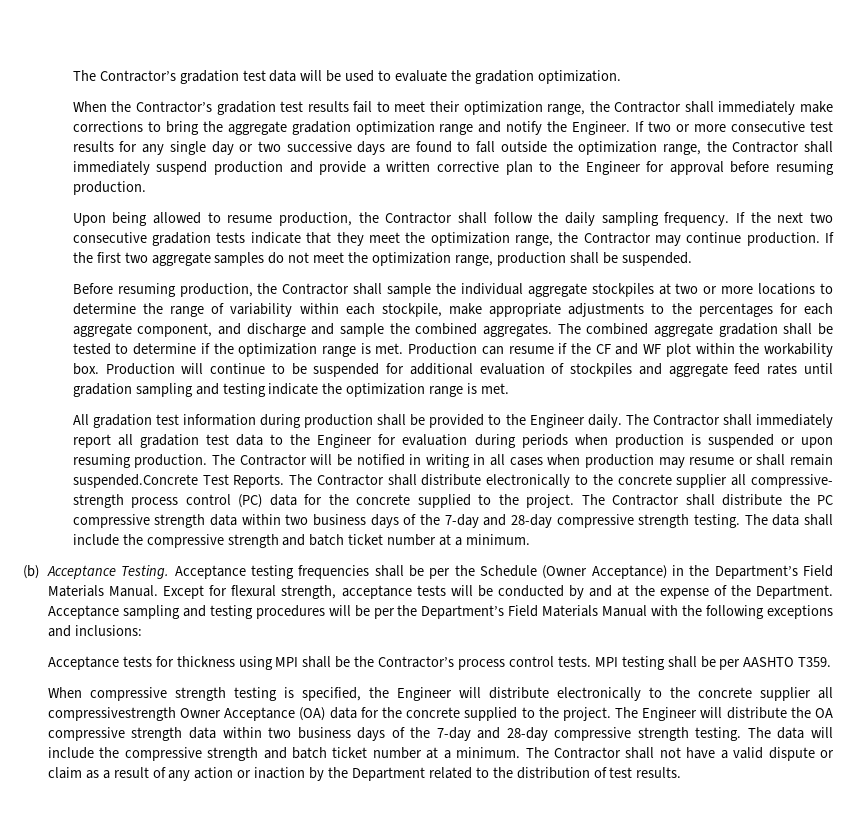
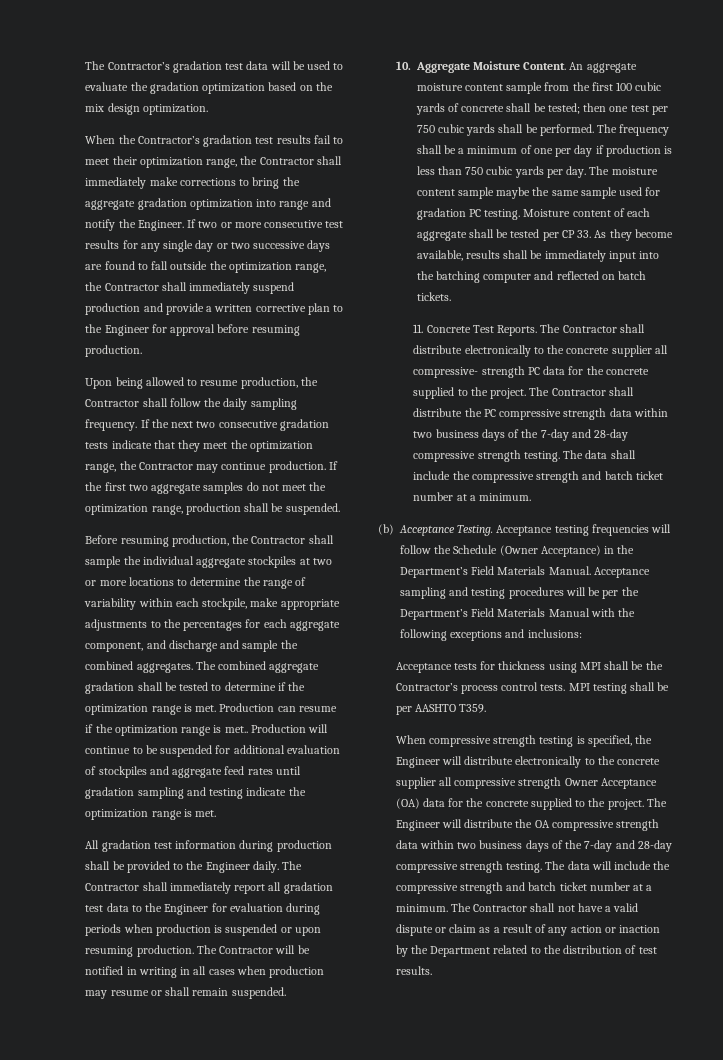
- The Contractor’s gradation test data will be used to evaluate the gradation optimization.
+ The Contractor’s gradation test data will be used to evaluate the gradation optimization based on the mix design optimization.
- When the Contractor’s gradation test results fail to meet their optimization range, the Contractor shall immediately make corrections to bring the aggregate gradation optimization range and notify the Engineer.
+ When the Contractor’s gradation test results fail to meet their optimization range, the Contractor shall immediately make corrections to bring the aggregate gradation optimization into range and notify the Engineer.
- Production can resume if the CF and WF plot within the workability box.
+ Production can resume if the optimization range is met..
- The Contractor will be notified in writing in all cases when production may resume or shall remain suspended.Concrete Test Reports.
+ The Contractor will be notified in writing in all cases when production may resume or shall remain suspended.
+ 10. Aggregate Moisture Content. An aggregate moisture content sample from the first 100 cubic yards of concrete shall be tested; then one test per 750 cubic yards shall be performed. The frequency shall be a minimum of one per day if production is less than 750 cubic yards per day. The moisture content sample maybe the same sample used for gradation PC testing. Moisture content of each aggregate shall be tested per CP 33. As they become available, results shall be immediately input into the batching computer and reflected on batch tickets.
+ 11. Concrete Test Reports.
- The Contractor shall distribute electronically to the concrete supplier all compressive- strength process control (PC) data for the concrete supplied to the project.
+ The Contractor shall distribute electronically to the concrete supplier all compressive- strength PC data for the concrete supplied to the project.
- Acceptance testing frequencies shall be per the Schedule (Owner Acceptance) in the Department’s Field Materials Manual.
+ Acceptance testing frequencies will follow the Schedule (Owner Acceptance) in the Department’s Field Materials Manual.
- Except for flexural strength, acceptance tests will be conducted by and at the expense of the Department.
- When compressive strength testing is specified, the Engineer will distribute electronically to the concrete supplier all compressivestrength Owner Acceptance (OA) data for the concrete supplied to the project.
+ When compressive strength testing is specified, the Engineer will distribute electronically to the concrete supplier all compressive strength Owner Acceptance (OA) data for the concrete supplied to the project.

